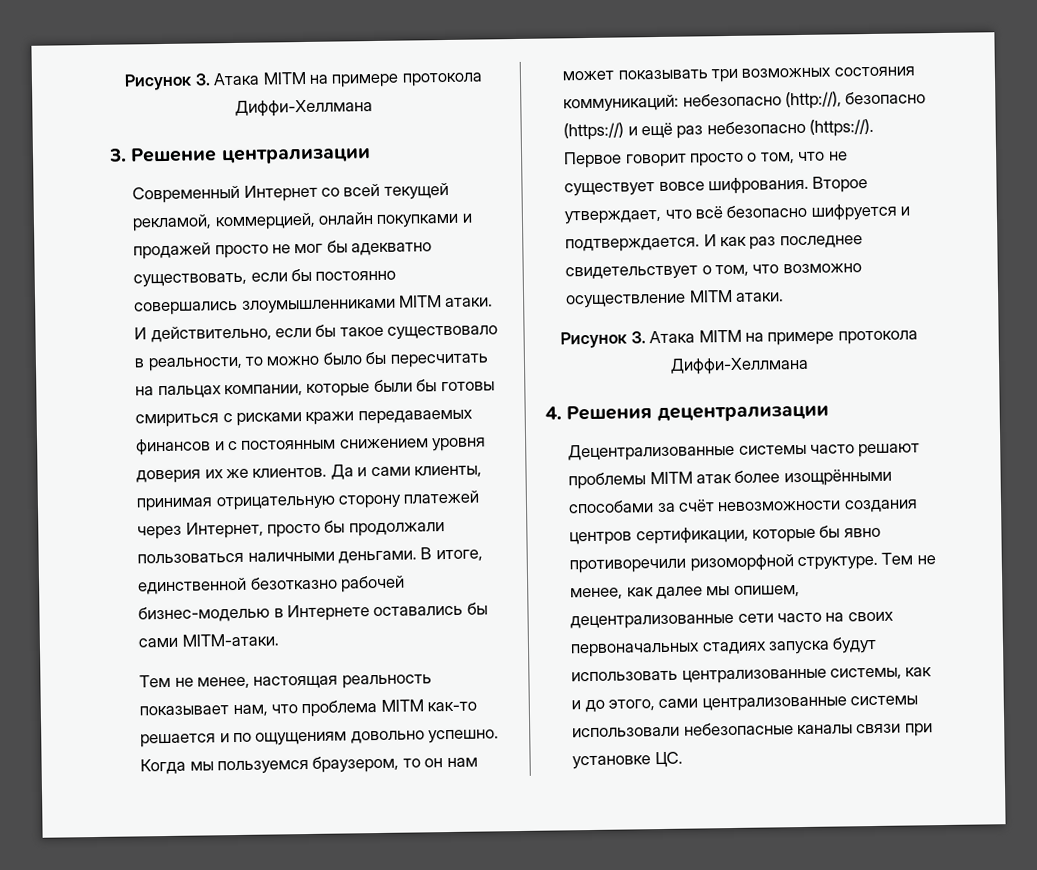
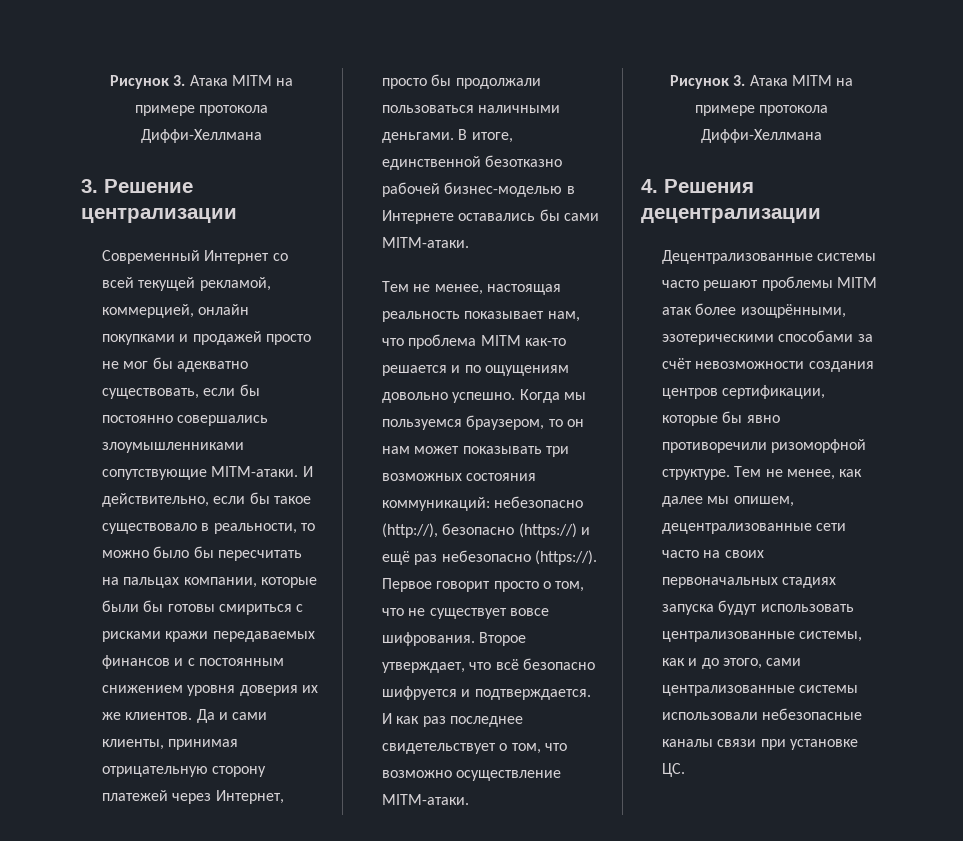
- Современный Интернет со всей текущей рекламой, коммерцией, онлайн покупками и продажей просто не мог бы адекватно существовать, если бы постоянно совершались злоумышленниками MITM атаки.
+ Современный Интернет со всей текущей рекламой, коммерцией, онлайн покупками и продажей просто не мог бы адекватно существовать, если бы постоянно совершались злоумышленниками сопутствующие MITM-атаки.
- И как раз последнее свидетельствует о том, что возможно осуществление MITM атаки.
+ И как раз последнее свидетельствует о том, что возможно осуществление MITM-атаки.
- Децентрализованные системы часто решают проблемы MITM атак более изощрёнными способами за счёт невозможности создания центров сертификации, которые бы явно противоречили ризоморфной структуре.
+ Децентрализованные системы часто решают проблемы MITM атак более изощрёнными, эзотерическими способами за счёт невозможности создания центров сертификации, которые бы явно противоречили ризоморфной структуре.

